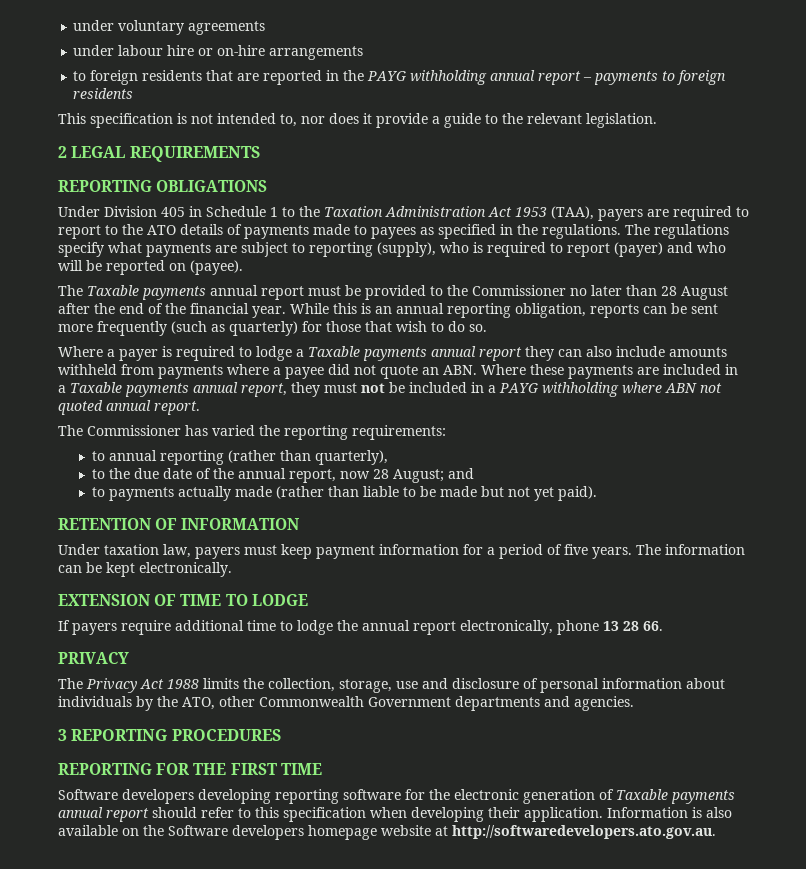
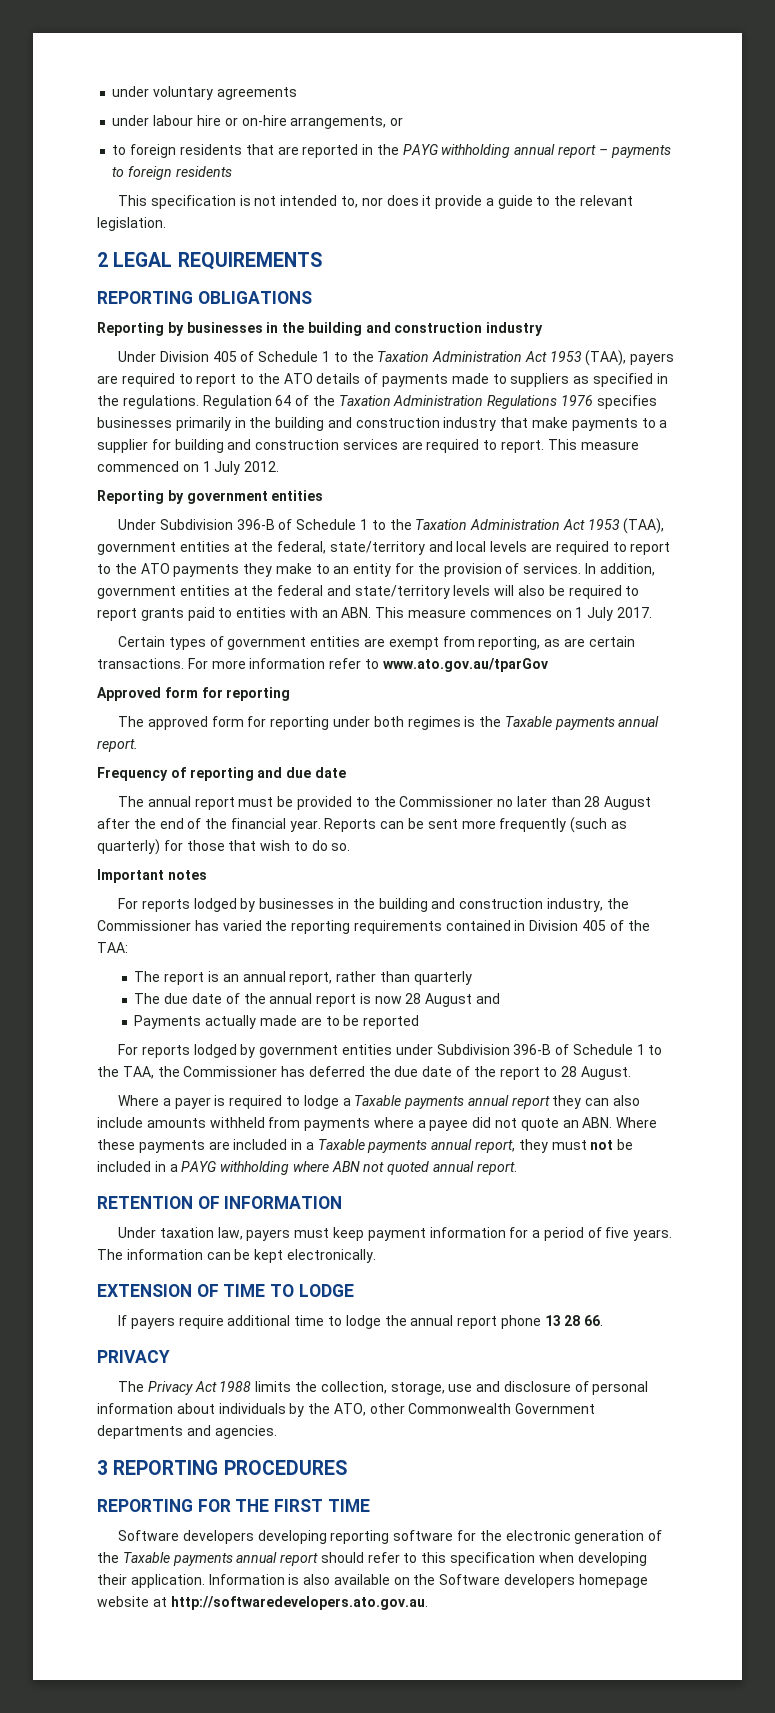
- under labour hire or on-hire arrangements
+ under labour hire or on-hire arrangements, or
+ Reporting by businesses in the building and construction industry
- Under Division 405 in Schedule 1 to the Taxation Administration Act 1953 (TAA), payers are required to report to the ATO details of payments made to payees as specified in the regulations.
+ Under Division 405 of Schedule 1 to the Taxation Administration Act 1953 (TAA), payers are required to report to the ATO details of payments made to suppliers as specified in the regulations.
- The regulations specify what payments are subject to reporting (supply), who is required to report (payer) and who will be reported on (payee).
- The Taxable payments annual report must be provided to the Commissioner no later than 28 August after the end of the financial year.
+ Regulation 64 of the Taxation Administration Regulations 1976 specifies businesses primarily in the building and construction industry that make payments to a supplier for building and construction services are required to report. This measure commenced on 1 July 2012.
+ Reporting by government entities
+ Under Subdivision 396-B of Schedule 1 to the Taxation Administration Act 1953 (TAA), government entities at the federal, state/territory and local levels are required to report to the ATO payments they make to an entity for the provision of services. In addition, government entities at the federal and state/territory levels will also be required to report grants paid to entities with an ABN. This measure commences on 1 July 2017.
+ Certain types of government entities are exempt from reporting, as are certain transactions. For more information refer to www.ato.gov.au/tparGov
+ Approved form for reporting
+ The approved form for reporting under both regimes is the Taxable payments annual report.
+ Frequency of reporting and due date
+ The annual report must be provided to the Commissioner no later than 28 August after the end of the financial year.
- While this is an annual reporting obligation, reports can be sent more frequently (such as quarterly) for those that wish to do so.
+ Reports can be sent more frequently (such as quarterly) for those that wish to do so.
+ Important notes
+ For reports lodged by businesses in the building and construction industry, the Commissioner has varied the reporting requirements contained in Division 405 of the TAA:
+ The report is an annual report, rather than quarterly
+ The due date of the annual report is now 28 August and
+ Payments actually made are to be reported
+ For reports lodged by government entities under Subdivision 396-B of Schedule 1 to the TAA, the Commissioner has deferred the due date of the report to 28 August.
- The Commissioner has varied the reporting requirements:
- to annual reporting (rather than quarterly),
- to the due date of the annual report, now 28 August; and
- to payments actually made (rather than liable to be made but not yet paid).
- If payers require additional time to lodge the annual report electronically, phone 13 28 66.
+ If payers require additional time to lodge the annual report phone 13 28 66.
- Software developers developing reporting software for the electronic generation of Taxable payments annual report should refer to this specification when developing their application.
+ Software developers developing reporting software for the electronic generation of the Taxable payments annual report should refer to this specification when developing their application.

